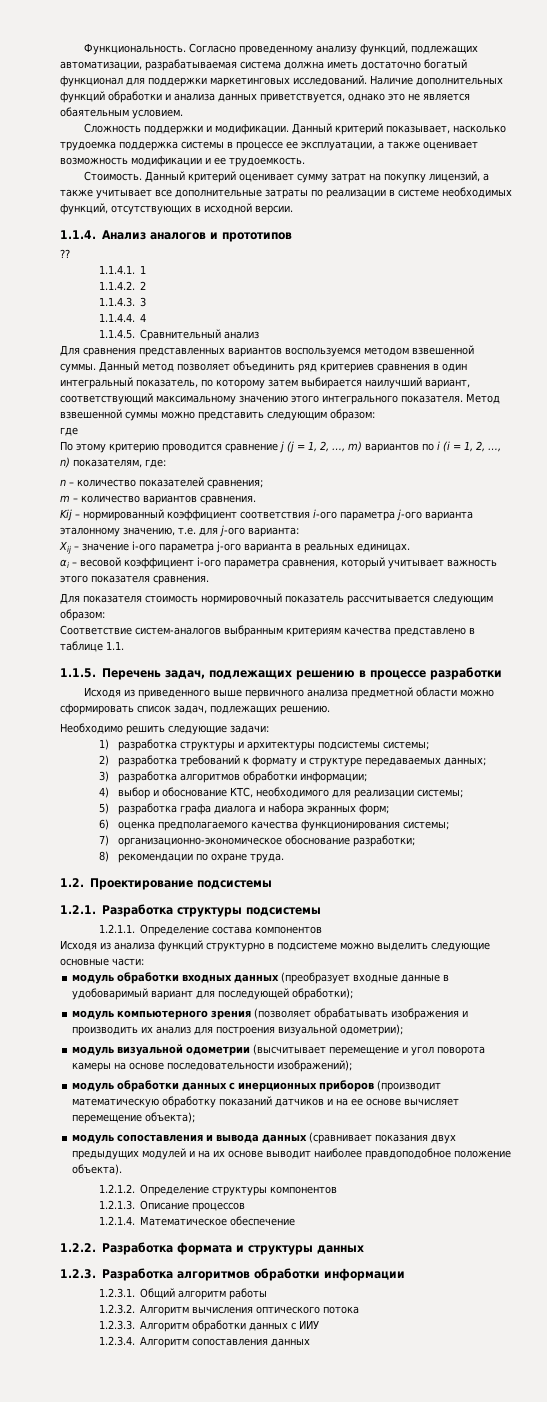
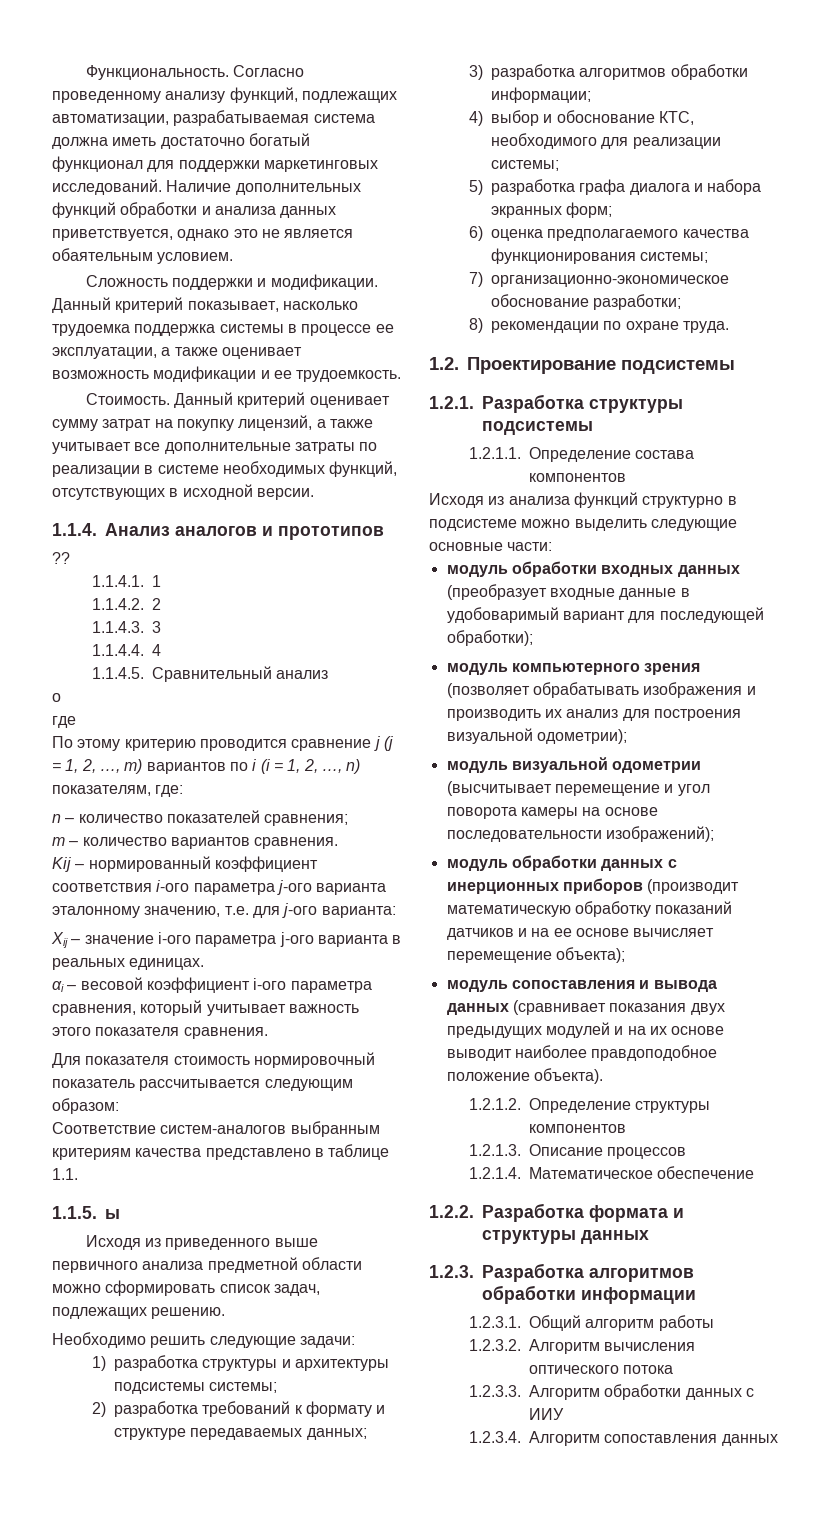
- Для сравнения представленных вариантов воспользуемся методом взвешенной суммы. Данный метод позволяет объединить ряд критериев сравнения в один интегральный показатель, по которому затем выбирается наилучший вариант, соответствующий максимальному значению этого интегрального показателя. Метод взвешенной суммы можно представить следующим образом:
+ о
- 1.1.5. Перечень задач, подлежащих решению в процессе разработки
+ 1.1.5. ы

